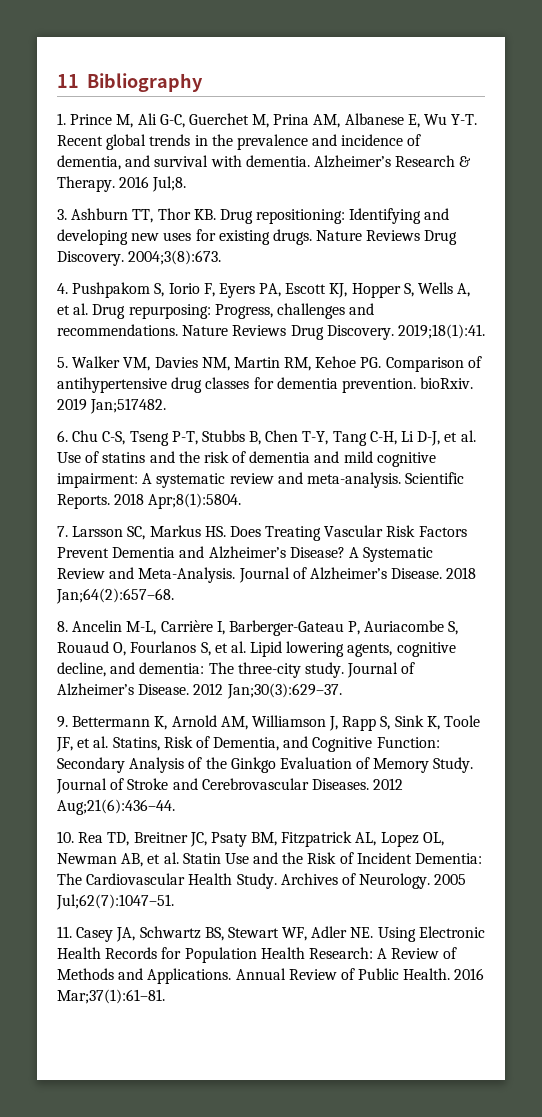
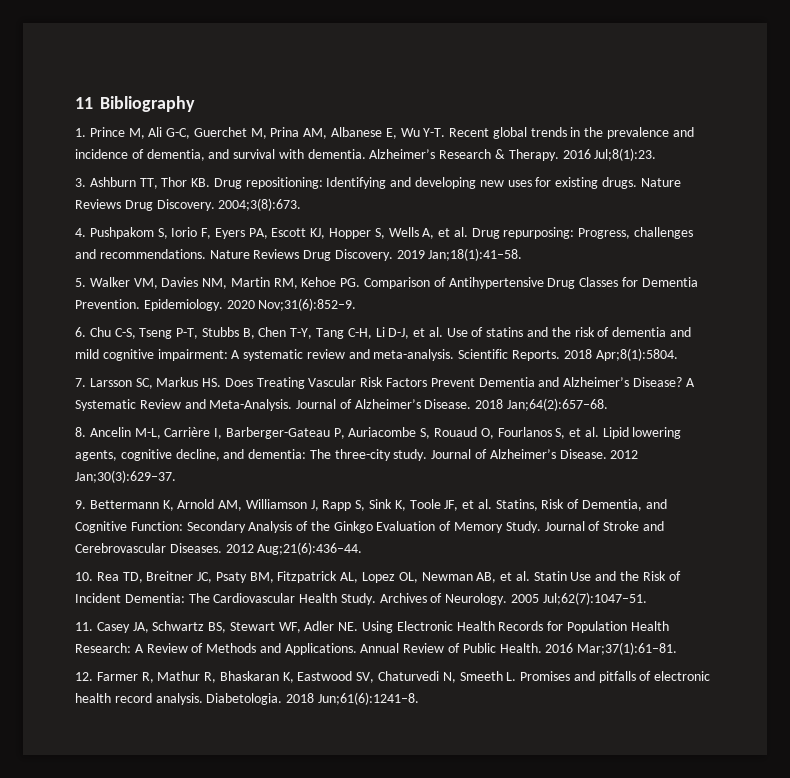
- 2016 Jul;8.
+ 2016 Jul;8(1):23.
- 2019;18(1):41.
+ 2019 Jan;18(1):41–58.
- 5. Walker VM, Davies NM, Martin RM, Kehoe PG. Comparison of antihypertensive drug classes for dementia prevention. bioRxiv. 2019 Jan;517482.
+ 5. Walker VM, Davies NM, Martin RM, Kehoe PG. Comparison of Antihypertensive Drug Classes for Dementia Prevention. Epidemiology. 2020 Nov;31(6):852–9.
+ 12. Farmer R, Mathur R, Bhaskaran K, Eastwood SV, Chaturvedi N, Smeeth L. Promises and pitfalls of electronic health record analysis. Diabetologia. 2018 Jun;61(6):1241–8.

